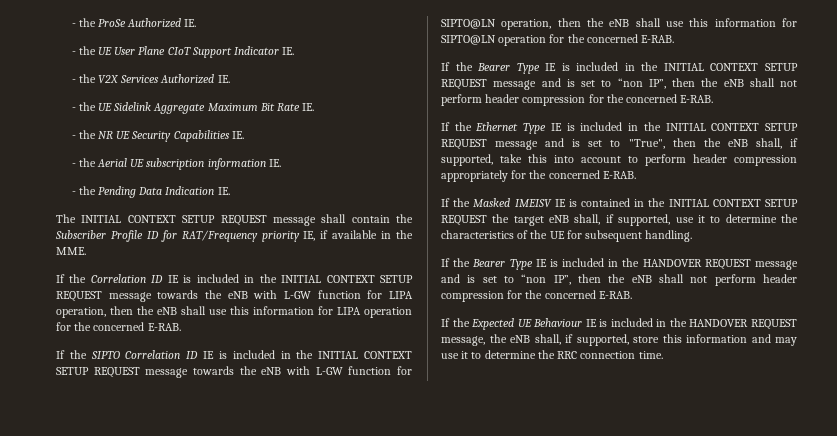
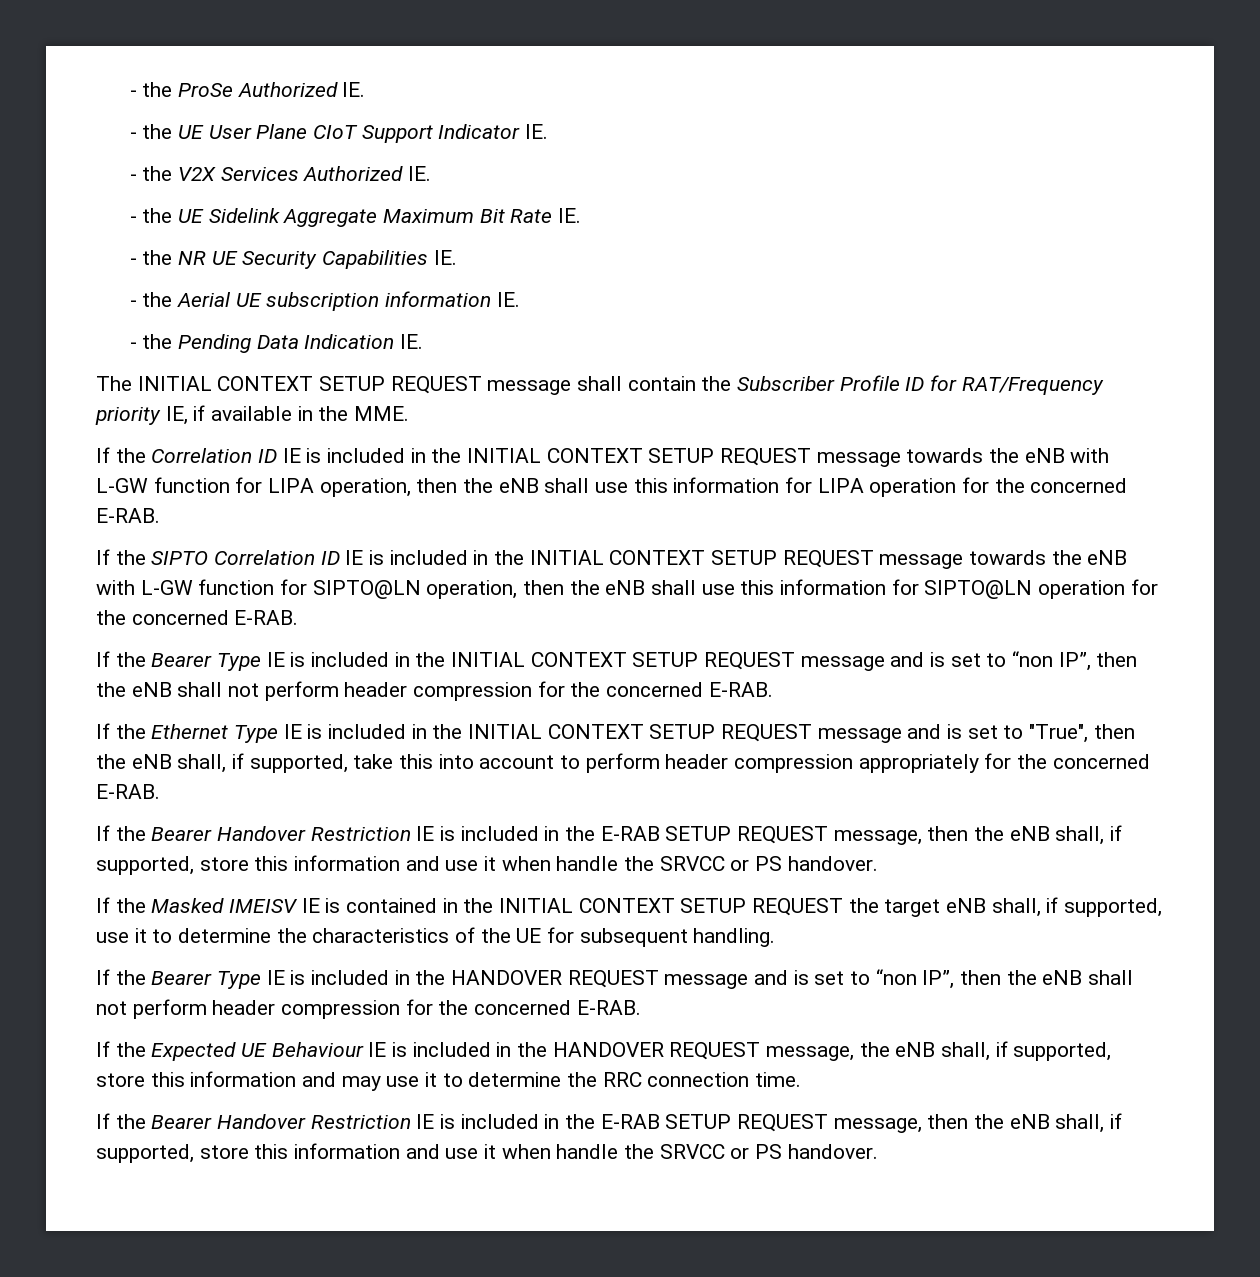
  If the Ethernet Type IE is included in the INITIAL CONTEXT SETUP REQUEST message and is set to "True", then the eNB shall, if supported, take this into account to perform header compression appropriately for the concerned E-RAB.
+ If the Bearer Handover Restriction IE is included in the E-RAB SETUP REQUEST message, then the eNB shall, if supported, store this information and use it when handle the SRVCC or PS handover.
  If the Expected UE Behaviour IE is included in the HANDOVER REQUEST message, the eNB shall, if supported, store this information and may use it to determine the RRC connection time.
+ If the Bearer Handover Restriction IE is included in the E-RAB SETUP REQUEST message, then the eNB shall, if supported, store this information and use it when handle the SRVCC or PS handover.

